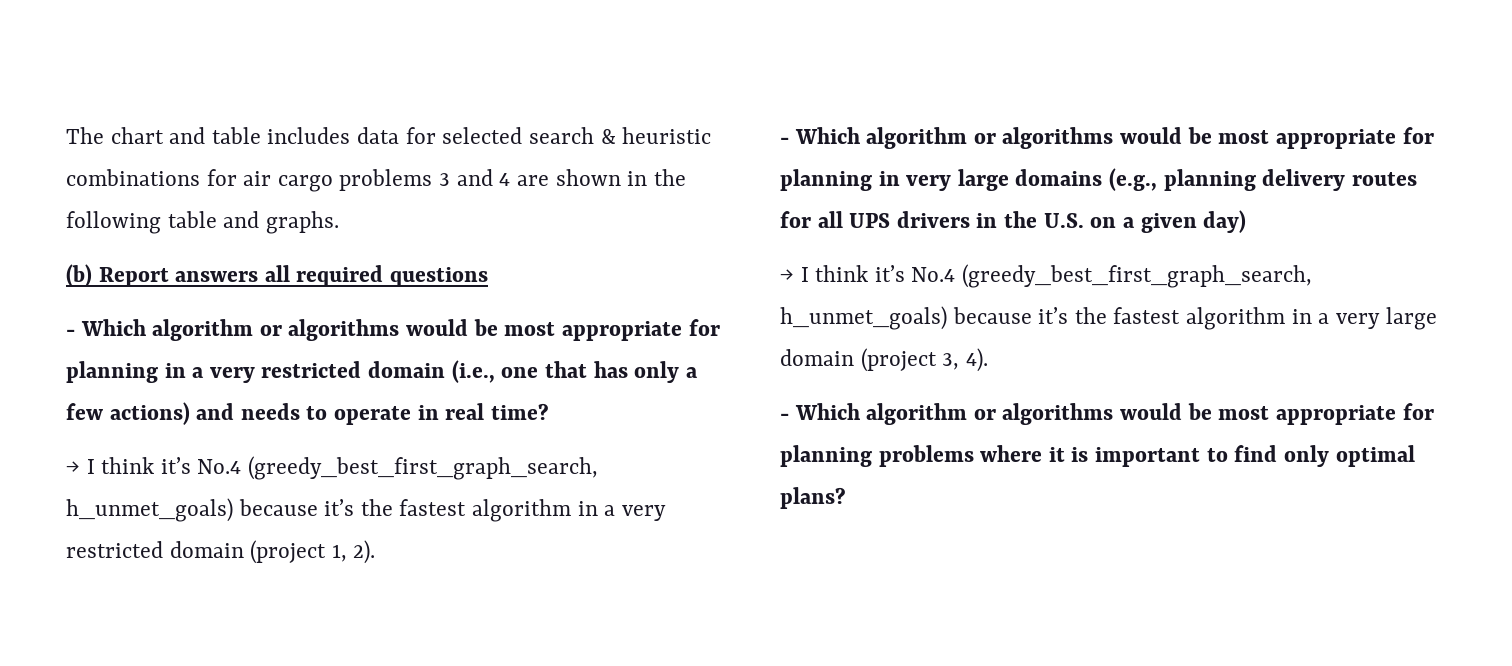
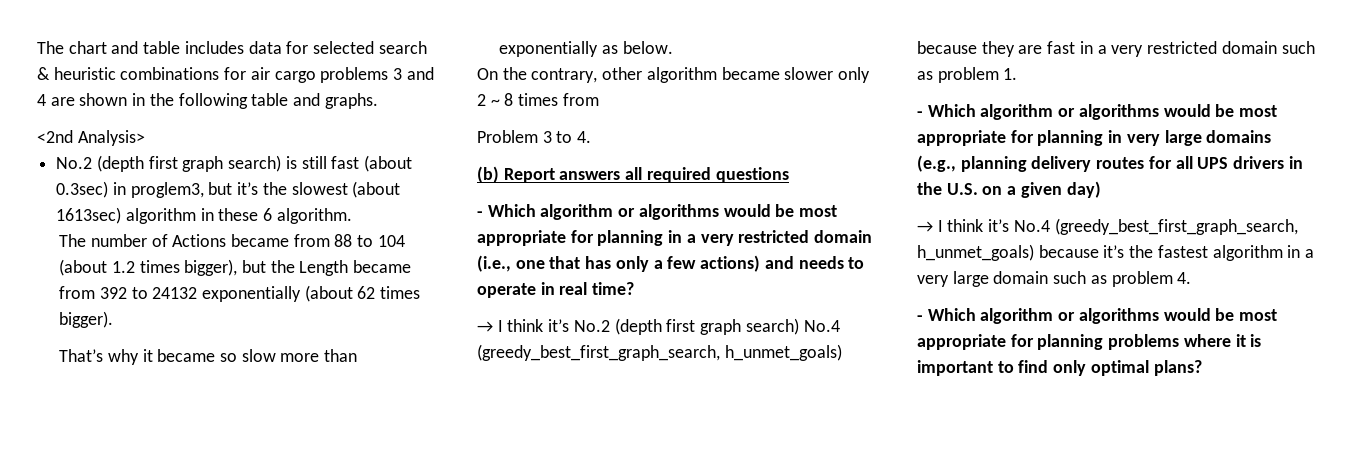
+ <2nd Analysis>
+ No.2 (depth first graph search) is still fast (about 0.3sec) in proglem3, but it’s the slowest (about 1613sec) algorithm in these 6 algorithm.
+ The number of Actions became from 88 to 104 (about 1.2 times bigger), but the Length became from 392 to 24132 exponentially (about 62 times bigger).
+ That’s why it became so slow more than exponentially as below.
+ On the contrary, other algorithm became slower only 2 ~ 8 times from
+ Problem 3 to 4.
- → I think it’s No.4 (greedy_best_first_graph_search, h_unmet_goals) because it’s the fastest algorithm in a very restricted domain (project 1, 2).
+ → I think it’s No.2 (depth first graph search) No.4 (greedy_best_first_graph_search, h_unmet_goals) because they are fast in a very restricted domain such as problem 1.
- → I think it’s No.4 (greedy_best_first_graph_search, h_unmet_goals) because it’s the fastest algorithm in a very large domain (project 3, 4).
+ → I think it’s No.4 (greedy_best_first_graph_search, h_unmet_goals) because it’s the fastest algorithm in a very large domain such as problem 4.

